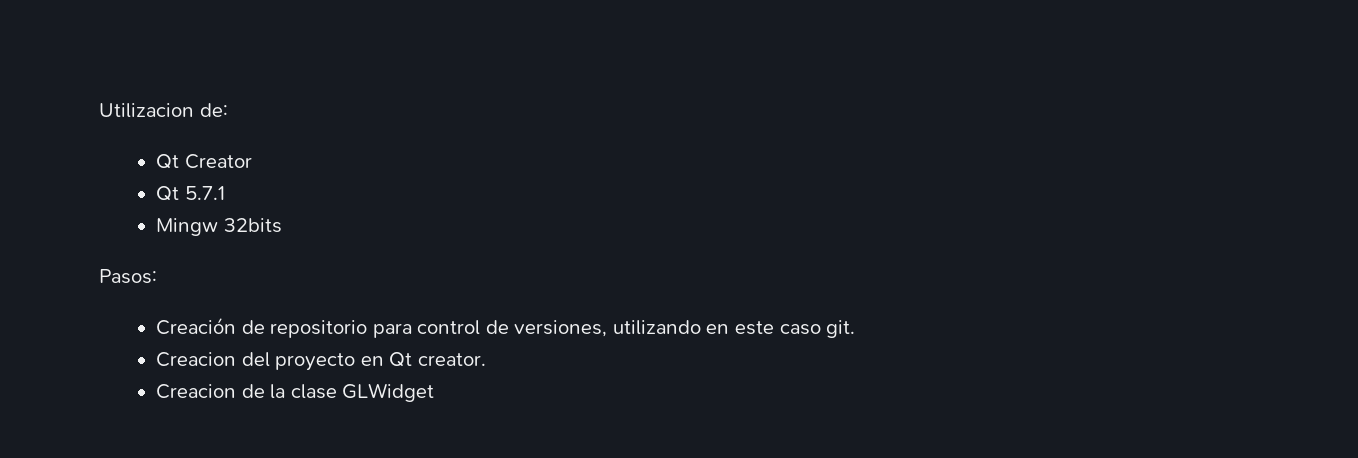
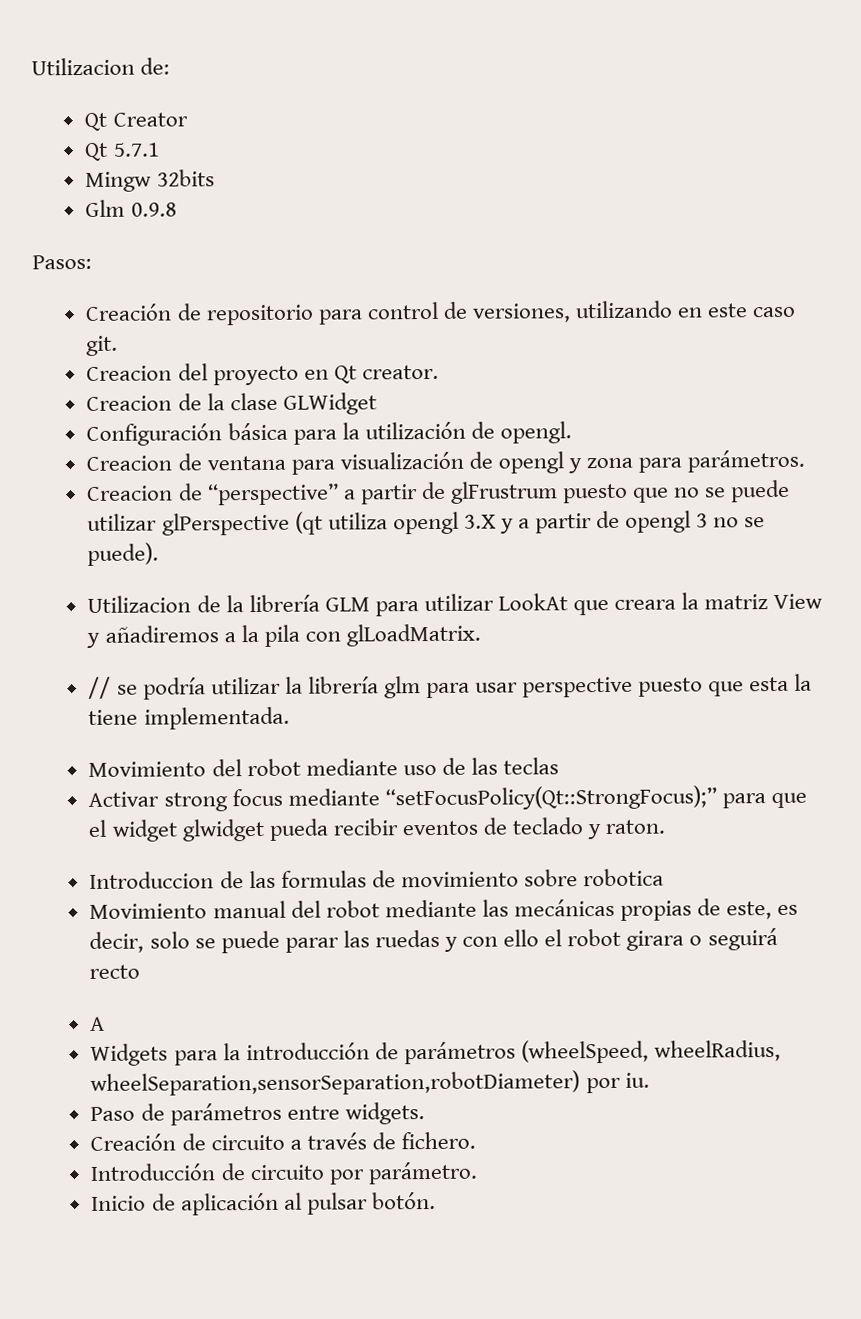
+ Glm 0.9.8
+ Configuración básica para la utilización de opengl.
+ Creacion de ventana para visualización de opengl y zona para parámetros.
+ Creacion de “perspective” a partir de glFrustrum puesto que no se puede utilizar glPerspective (qt utiliza opengl 3.X y a partir de opengl 3 no se puede).
+ Utilizacion de la librería GLM para utilizar LookAt que creara la matriz View y añadiremos a la pila con glLoadMatrix.
+ // se podría utilizar la librería glm para usar perspective puesto que esta la tiene implementada.
+ Movimiento del robot mediante uso de las teclas
+ Activar strong focus mediante “setFocusPolicy(Qt::StrongFocus);” para que el widget glwidget pueda recibir eventos de teclado y raton.
+ Introduccion de las formulas de movimiento sobre robotica
+ Movimiento manual del robot mediante las mecánicas propias de este, es decir, solo se puede parar las ruedas y con ello el robot girara o seguirá recto
+ A
+ Widgets para la introducción de parámetros (wheelSpeed, wheelRadius, wheelSeparation,sensorSeparation,robotDiameter) por iu.
+ Paso de parámetros entre widgets.
+ Creación de circuito a través de fichero.
+ Introducción de circuito por parámetro.
+ Inicio de aplicación al pulsar botón.

